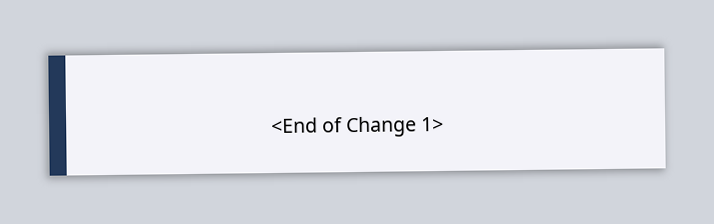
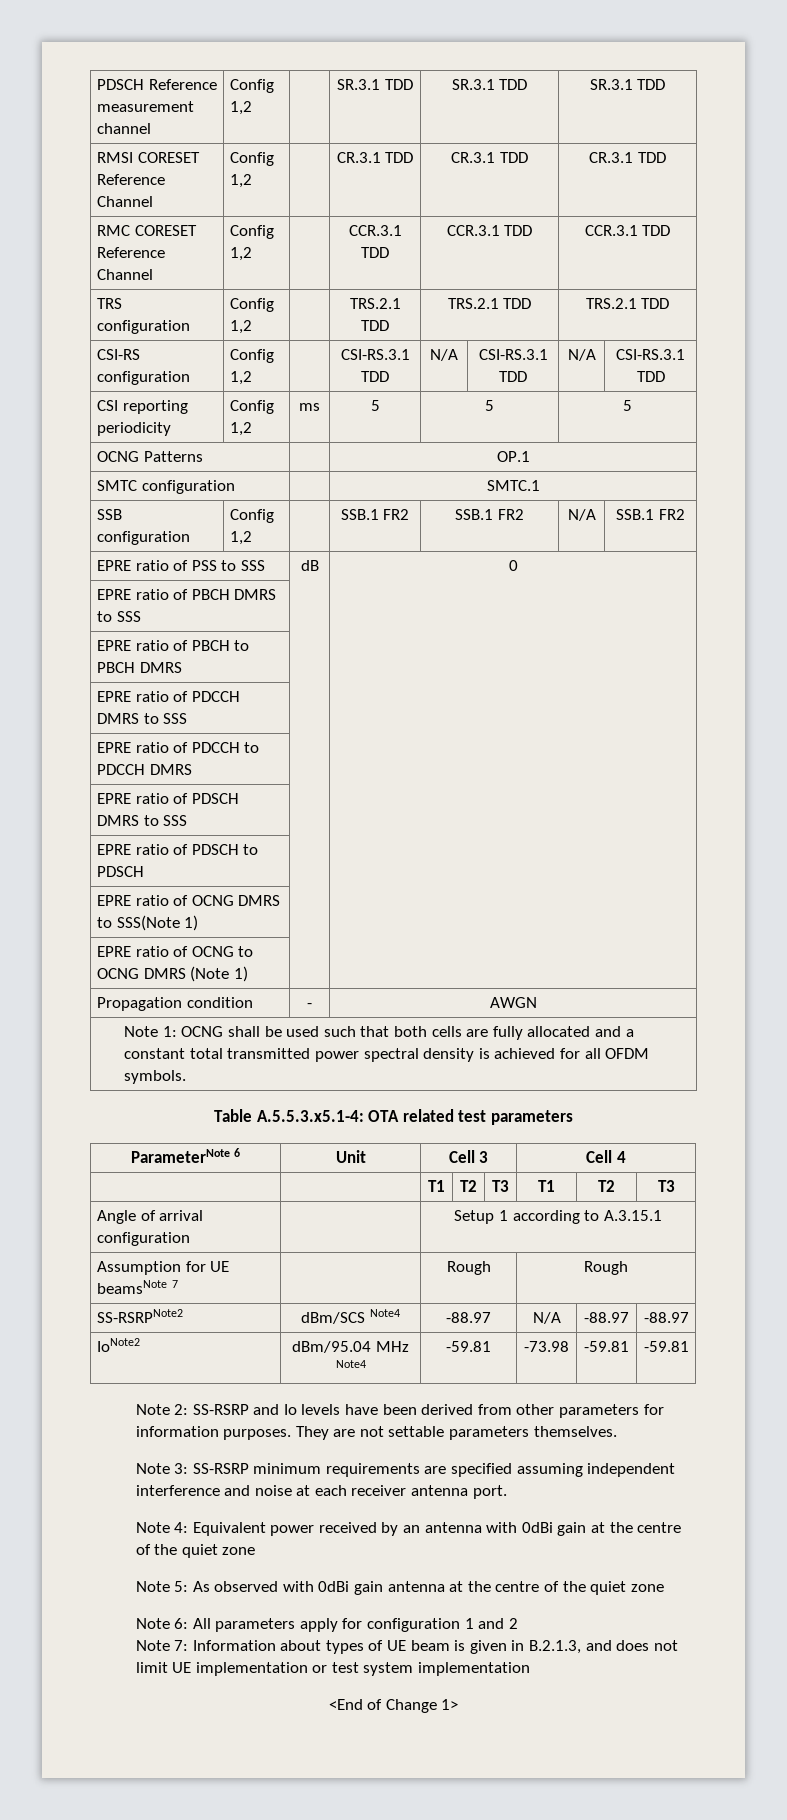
+ PDSCH Reference measurement channel | Config 1,2 | | SR.3.1 TDD | SR.3.1 TDD | SR.3.1 TDD
+ RMSI CORESET Reference Channel | Config 1,2 | | CR.3.1 TDD | CR.3.1 TDD | CR.3.1 TDD
+ RMC CORESET Reference Channel | Config 1,2 | | CCR.3.1 TDD | CCR.3.1 TDD | CCR.3.1 TDD
+ TRS configuration | Config 1,2 | | TRS.2.1 TDD | TRS.2.1 TDD | TRS.2.1 TDD
+ CSI-RS configuration | Config 1,2 | | CSI-RS.3.1 TDD | N/A | CSI-RS.3.1 TDD | N/A | CSI-RS.3.1 TDD
+ CSI reporting periodicity | Config 1,2 | ms | 5 | 5 | 5
+ OCNG Patterns | | OP.1
+ SMTC configuration | | SMTC.1
+ SSB configuration | Config 1,2 | | SSB.1 FR2 | SSB.1 FR2 | N/A | SSB.1 FR2
+ EPRE ratio of PSS to SSS | dB | 0
+ EPRE ratio of PBCH DMRS to SSS | |
+ EPRE ratio of PBCH to PBCH DMRS | |
+ EPRE ratio of PDCCH DMRS to SSS | |
+ EPRE ratio of PDCCH to PDCCH DMRS | |
+ EPRE ratio of PDSCH DMRS to SSS | |
+ EPRE ratio of PDSCH to PDSCH | |
+ EPRE ratio of OCNG DMRS to SSS(Note 1) | |
+ EPRE ratio of OCNG to OCNG DMRS (Note 1) | |
+ Propagation condition | - | AWGN
+ Note 1: OCNG shall be used such that both cells are fully allocated and a constant total transmitted power spectral density is achieved for all OFDM symbols.
+ Table A.5.5.3.x5.1-4: OTA related test parameters
+ ParameterNote 6 | Unit | Cell 3 | Cell 4
+ | | T1 | T2 | T3 | T1 | T2 | T3
+ Angle of arrival configuration | | Setup 1 according to A.3.15.1
+ Assumption for UE beamsNote 7 | | Rough | Rough
+ SS-RSRPNote2 | dBm/SCS Note4 | -88.97 | N/A | -88.97 | -88.97
+ IoNote2 | dBm/95.04 MHz Note4 | -59.81 | -73.98 | -59.81 | -59.81
+ Note 2: SS-RSRP and Io levels have been derived from other parameters for information purposes. They are not settable parameters themselves.
+ Note 3: SS-RSRP minimum requirements are specified assuming independent interference and noise at each receiver antenna port.
+ Note 4: Equivalent power received by an antenna with 0dBi gain at the centre of the quiet zone
+ Note 5: As observed with 0dBi gain antenna at the centre of the quiet zone
+ Note 6: All parameters apply for configuration 1 and 2
+ Note 7: Information about types of UE beam is given in B.2.1.3, and does not limit UE implementation or test system implementation

